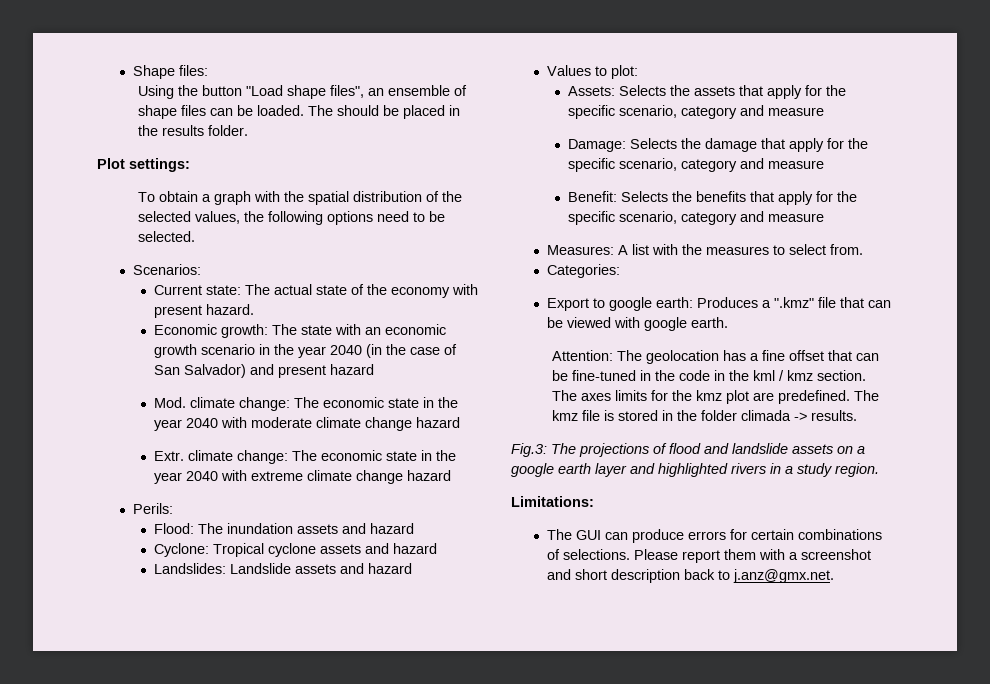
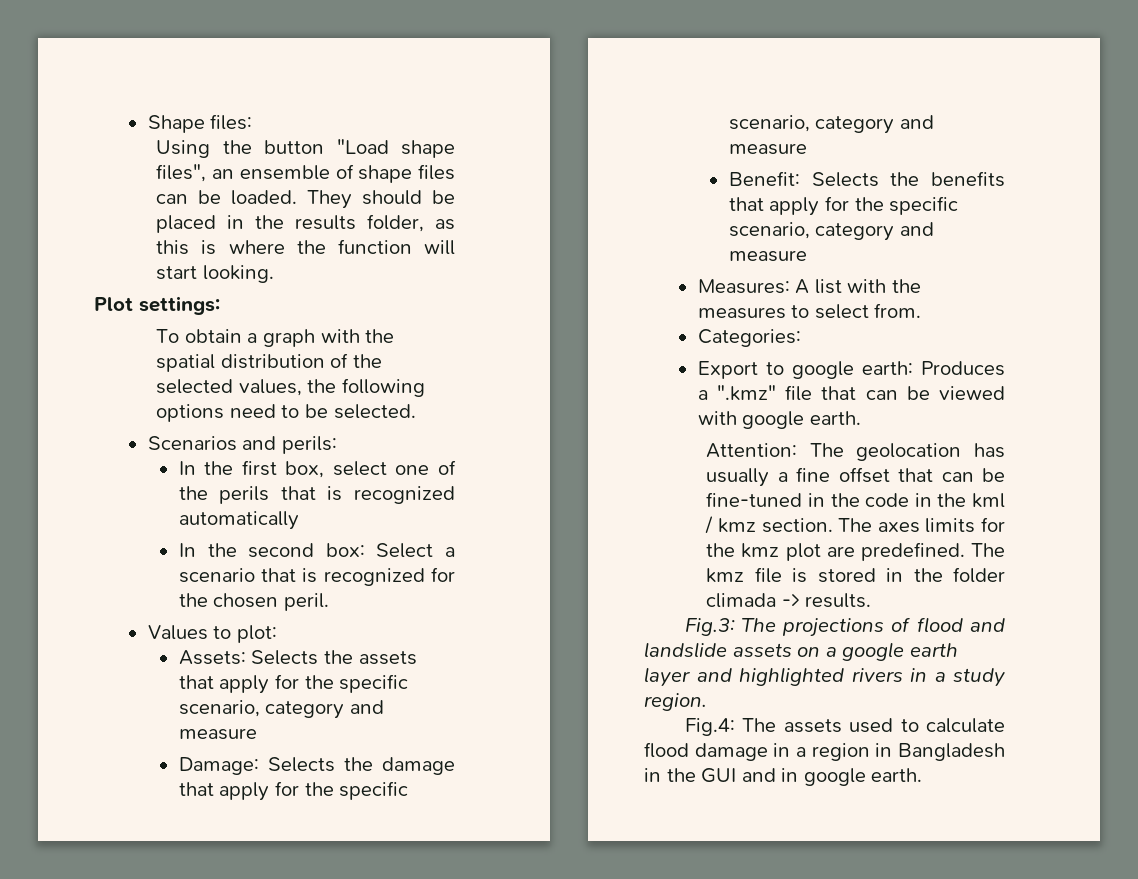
- The should be placed in the results folder.
+ They should be placed in the results folder, as this is where the function will start looking.
- Scenarios:
- Current state: The actual state of the economy with present hazard.
- Economic growth: The state with an economic growth scenario in the year 2040 (in the case of San Salvador) and present hazard
- Mod. climate change: The economic state in the year 2040 with moderate climate change hazard
- Extr. climate change: The economic state in the year 2040 with extreme climate change hazard
- Perils:
- Flood: The inundation assets and hazard
- Cyclone: Tropical cyclone assets and hazard
- Landslides: Landslide assets and hazard
+ Scenarios and perils:
+ In the first box, select one of the perils that is recognized automatically
+ In the second box: Select a scenario that is recognized for the chosen peril.
- Attention: The geolocation has a fine offset that can be fine-tuned in the code in the kml / kmz section.
+ Attention: The geolocation has usually a fine offset that can be fine-tuned in the code in the kml / kmz section.
- Limitations:
- The GUI can produce errors for certain combinations of selections. Please report them with a screenshot and short description back to j.anz@gmx.net.
+ Fig.4: The assets used to calculate flood damage in a region in Bangladesh in the GUI and in google earth.

